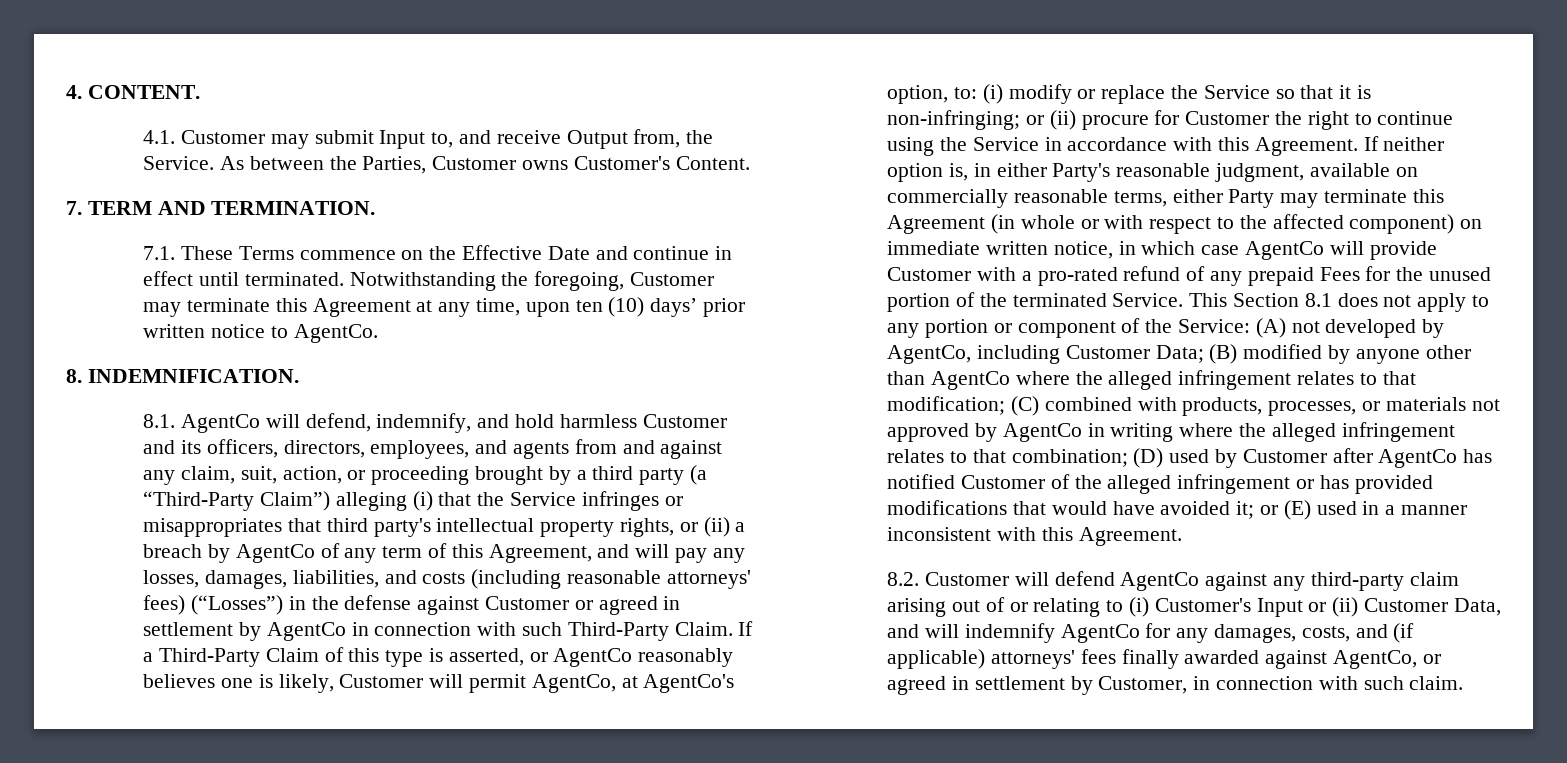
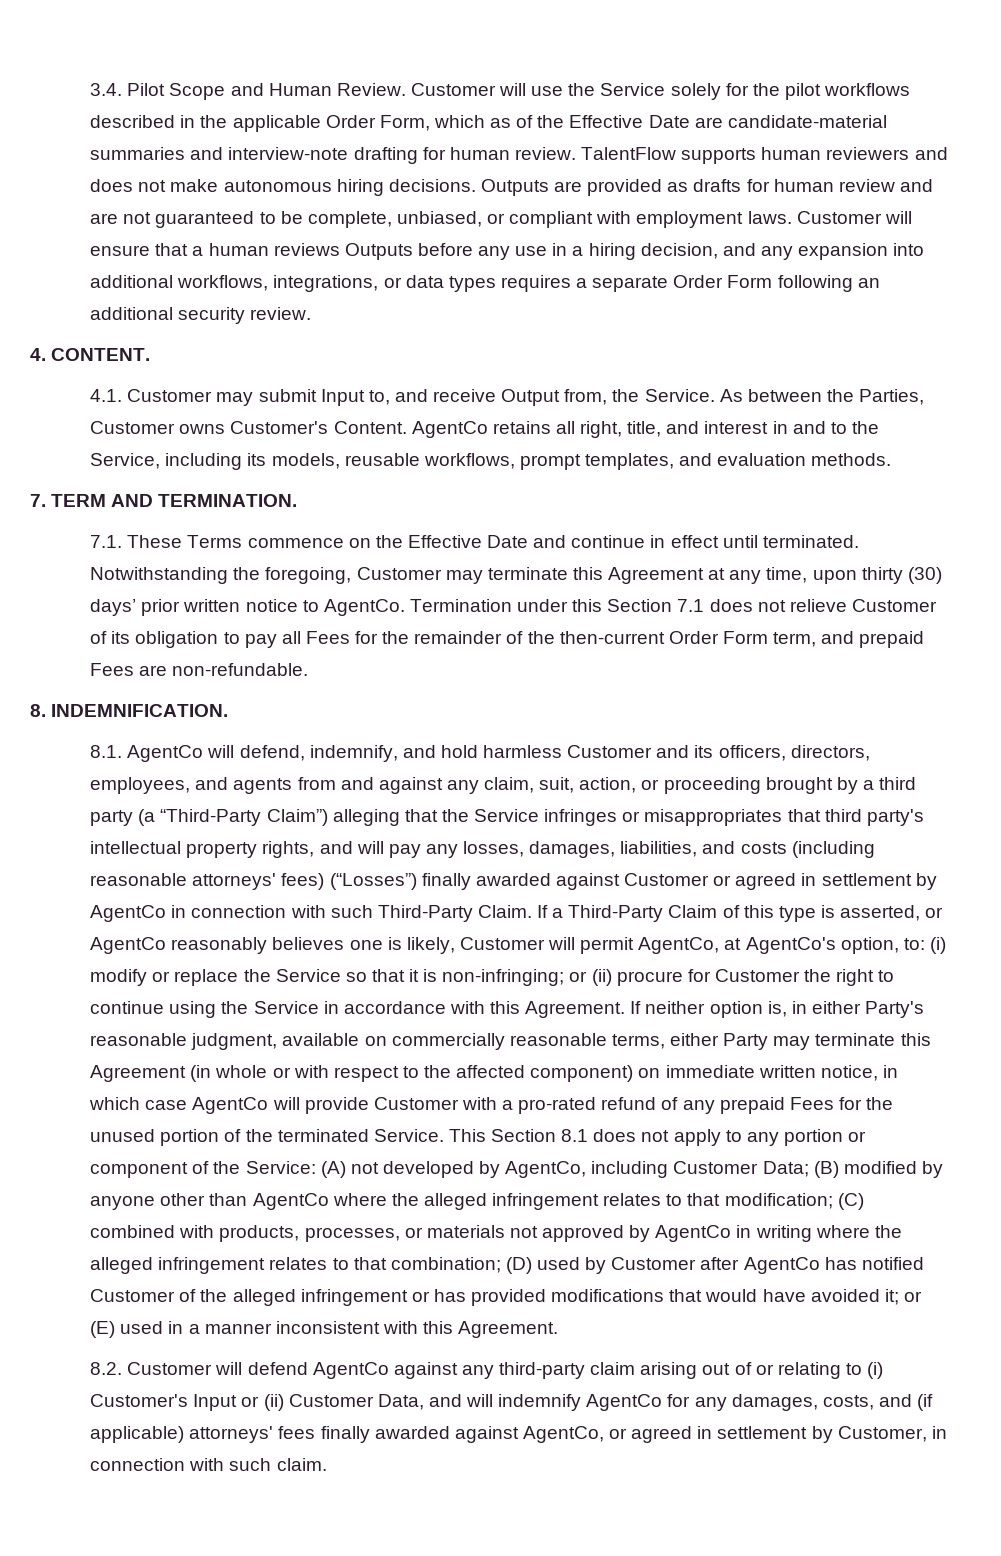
+ 3.4. Pilot Scope and Human Review. Customer will use the Service solely for the pilot workflows described in the applicable Order Form, which as of the Effective Date are candidate-material summaries and interview-note drafting for human review. TalentFlow supports human reviewers and does not make autonomous hiring decisions. Outputs are provided as drafts for human review and are not guaranteed to be complete, unbiased, or compliant with employment laws. Customer will ensure that a human reviews Outputs before any use in a hiring decision, and any expansion into additional workflows, integrations, or data types requires a separate Order Form following an additional security review.
+ AgentCo retains all right, title, and interest in and to the Service, including its models, reusable workflows, prompt templates, and evaluation methods.
- Notwithstanding the foregoing, Customer may terminate this Agreement at any time, upon ten (10) days’ prior written notice to AgentCo.
+ Notwithstanding the foregoing, Customer may terminate this Agreement at any time, upon thirty (30) days’ prior written notice to AgentCo. Termination under this Section 7.1 does not relieve Customer of its obligation to pay all Fees for the remainder of the then-current Order Form term, and prepaid Fees are non-refundable.
- 8.1. AgentCo will defend, indemnify, and hold harmless Customer and its officers, directors, employees, and agents from and against any claim, suit, action, or proceeding brought by a third party (a “Third-Party Claim”) alleging (i) that the Service infringes or misappropriates that third party's intellectual property rights, or (ii) a breach by AgentCo of any term of this Agreement, and will pay any losses, damages, liabilities, and costs (including reasonable attorneys' fees) (“Losses”) in the defense against Customer or agreed in settlement by AgentCo in connection with such Third-Party Claim.
+ 8.1. AgentCo will defend, indemnify, and hold harmless Customer and its officers, directors, employees, and agents from and against any claim, suit, action, or proceeding brought by a third party (a “Third-Party Claim”) alleging that the Service infringes or misappropriates that third party's intellectual property rights, and will pay any losses, damages, liabilities, and costs (including reasonable attorneys' fees) (“Losses”) finally awarded against Customer or agreed in settlement by AgentCo in connection with such Third-Party Claim.

